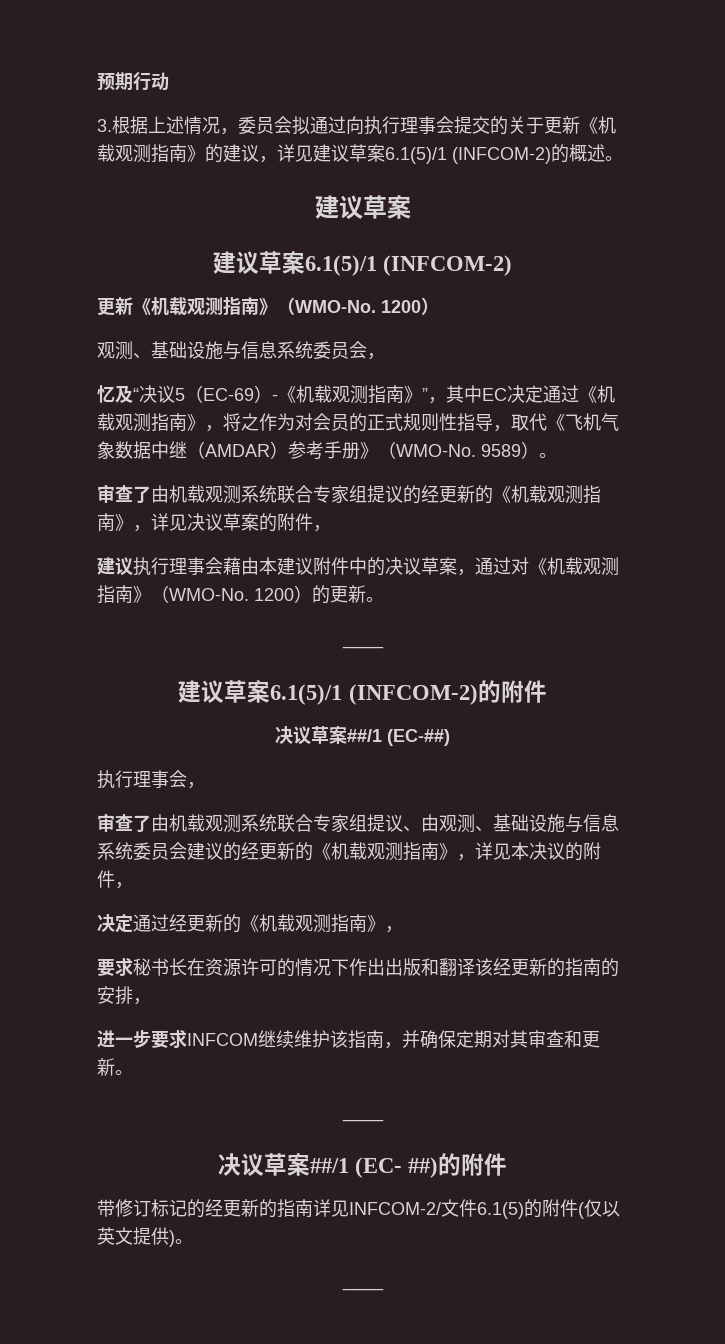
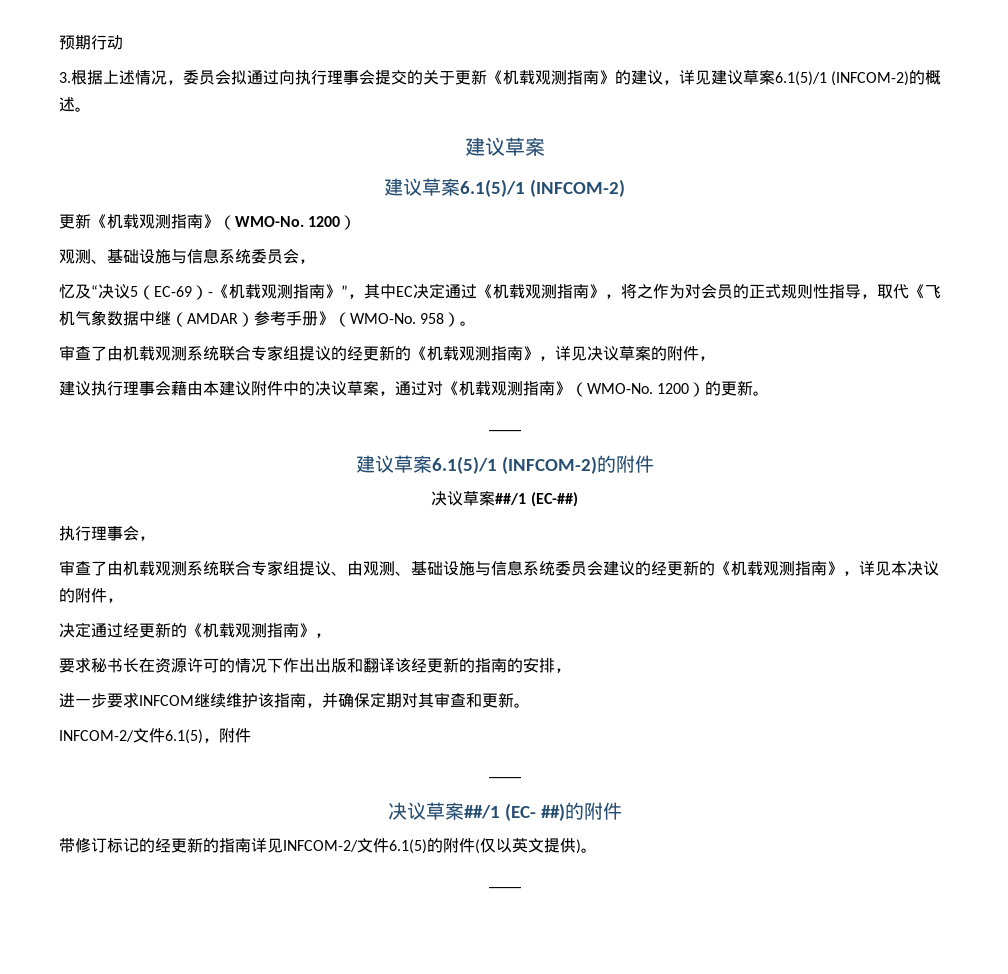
- 9589）。
+ 958）。
+ INFCOM-2/文件6.1(5)，附件

